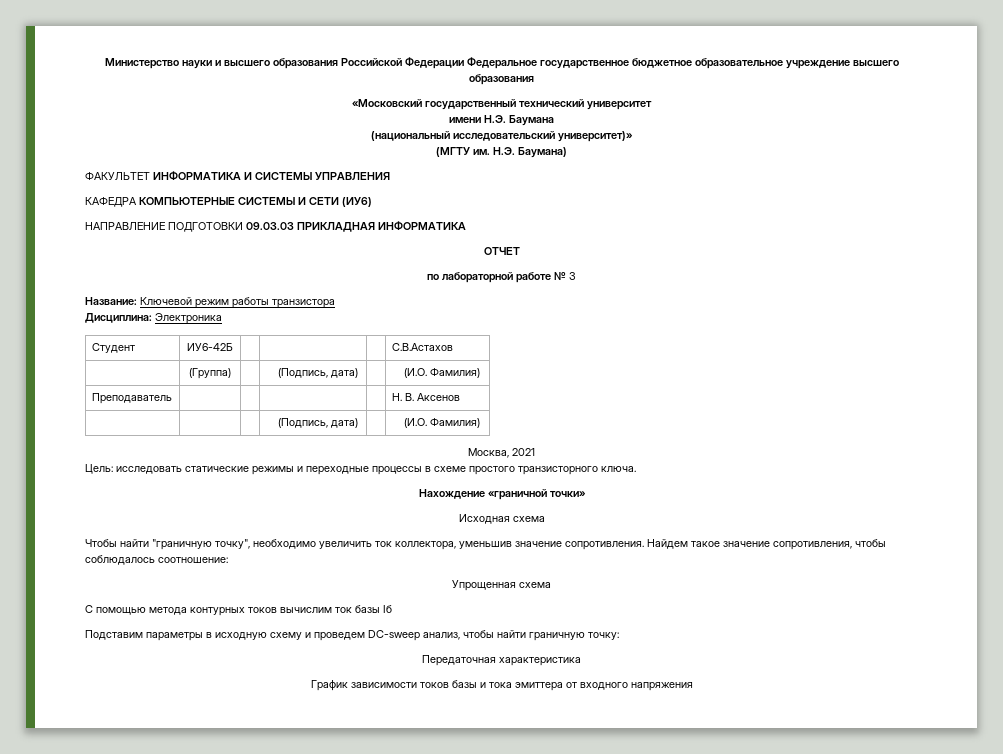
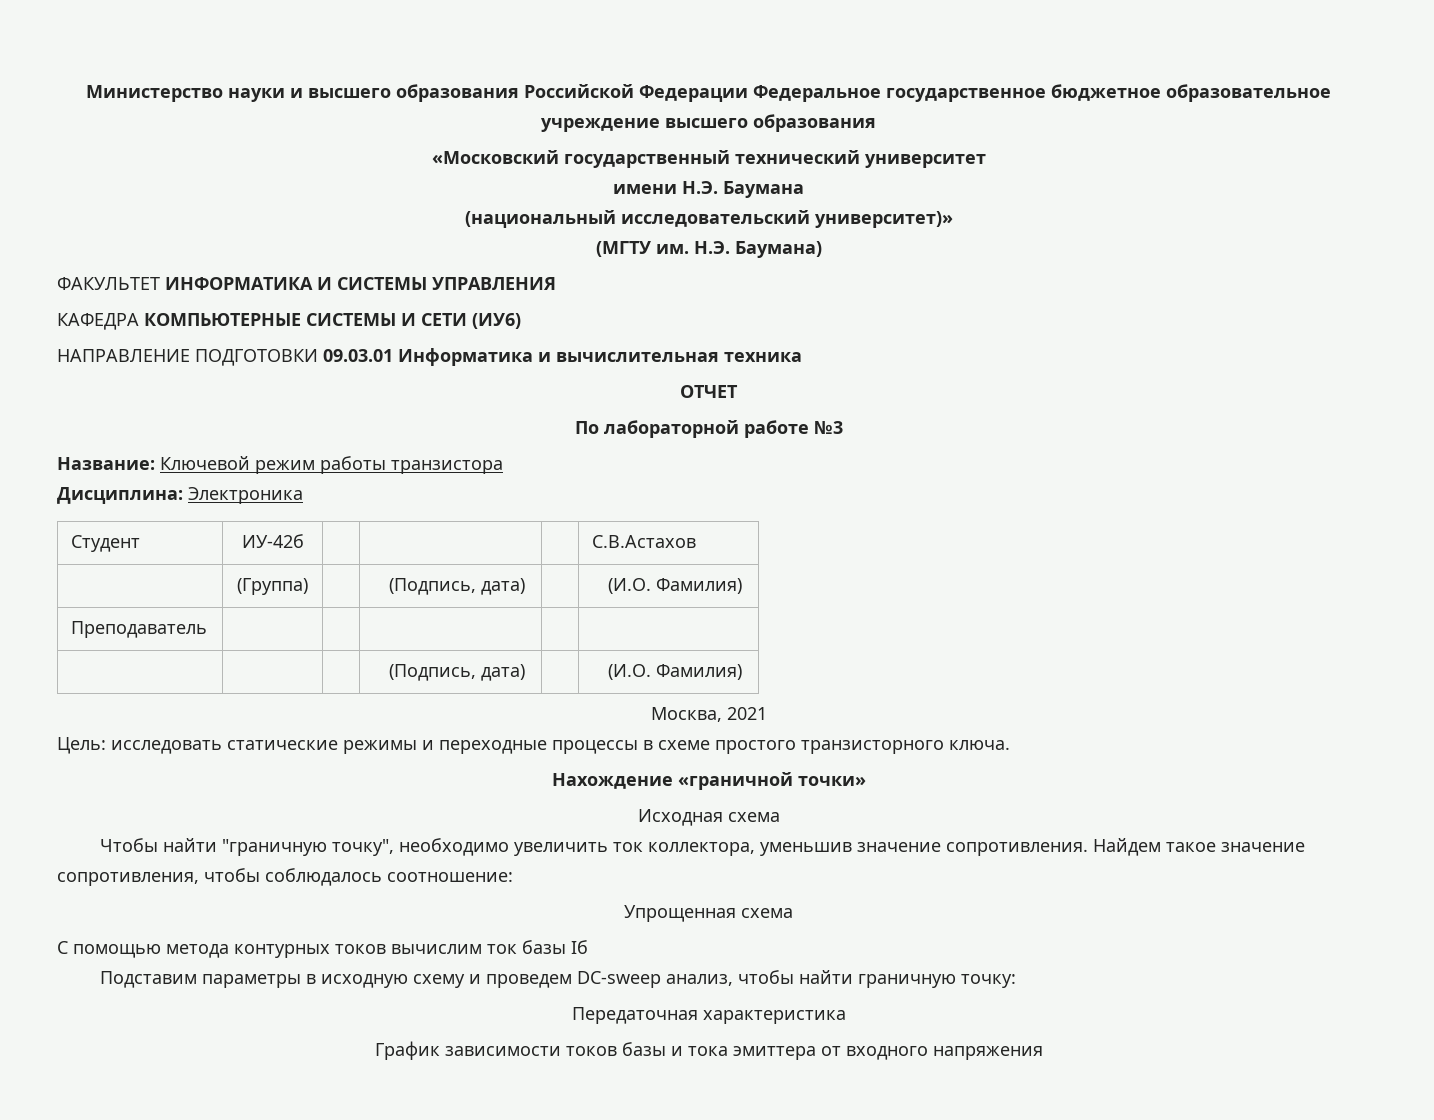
- НАПРАВЛЕНИЕ ПОДГОТОВКИ 09.03.03 ПРИКЛАДНАЯ ИНФОРМАТИКА
+ НАПРАВЛЕНИЕ ПОДГОТОВКИ 09.03.01 Информатика и вычислительная техника
- по лабораторной работе № 3
+ По лабораторной работе №3
- Студент | ИУ6-42Б | | | | С.В.Астахов
+ Студент | ИУ-42б | | | | С.В.Астахов
- Преподаватель | | | | | Н. В. Аксенов
+ Преподаватель | | | | |

